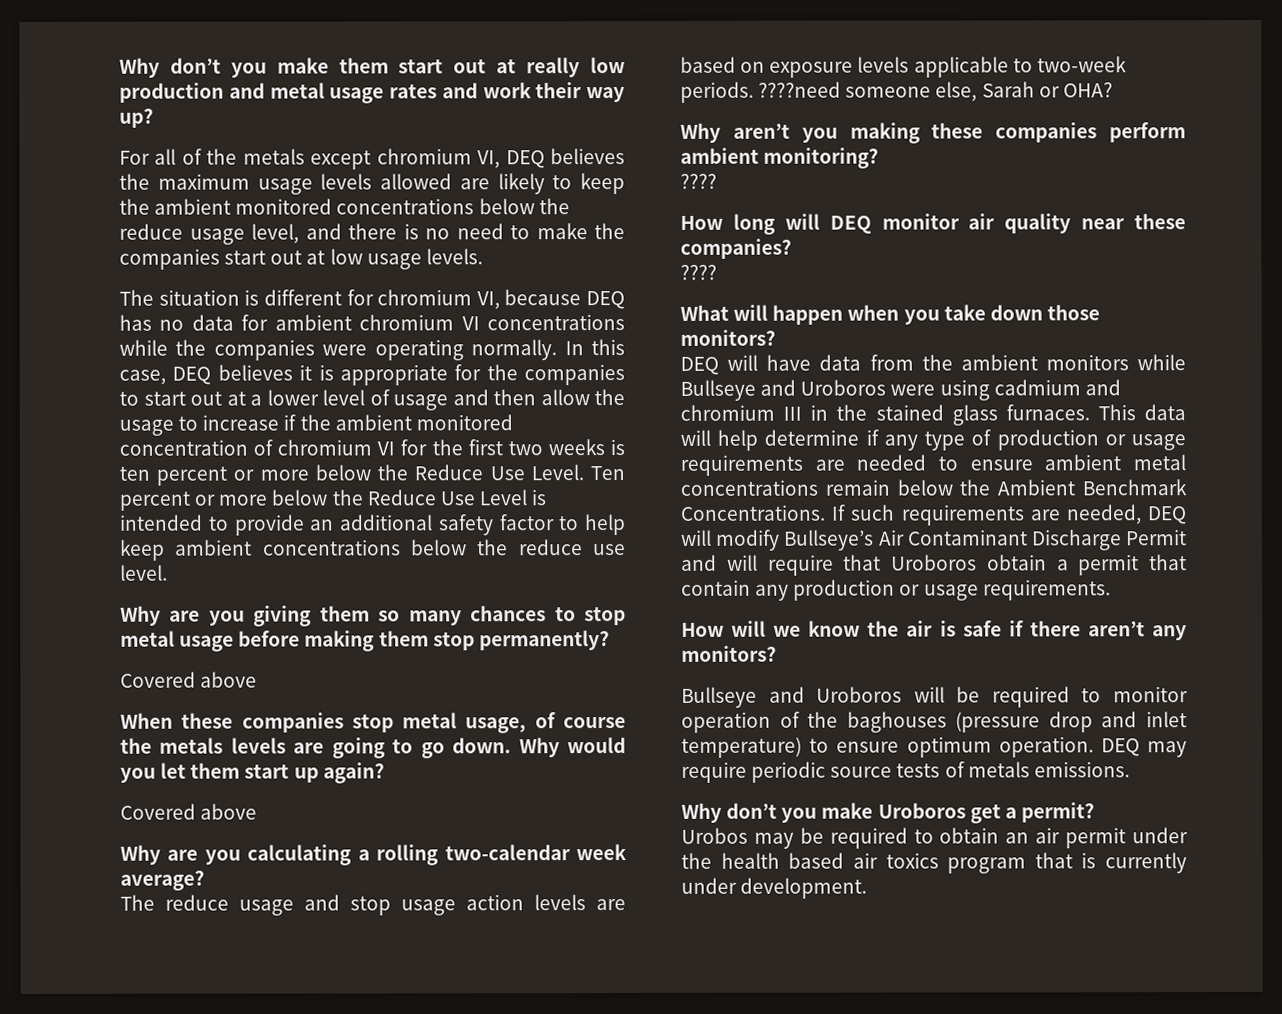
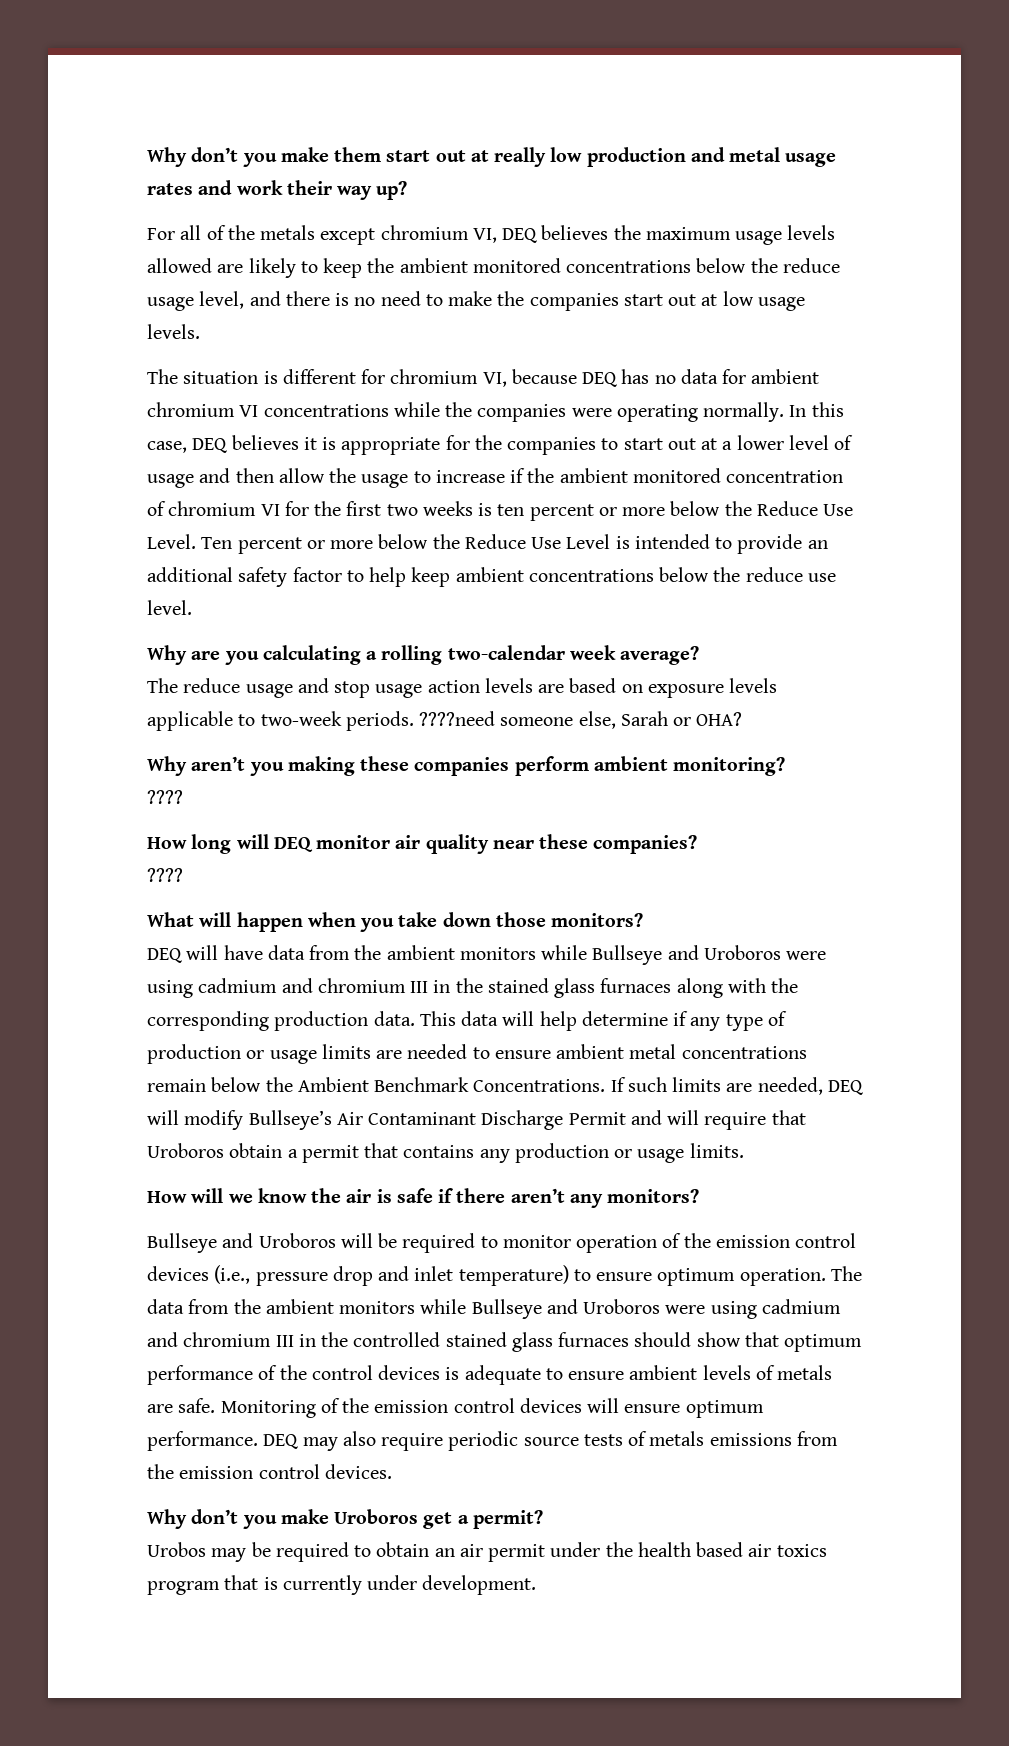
- Why are you giving them so many chances to stop metal usage before making them stop permanently?
- Covered above
- When these companies stop metal usage, of course the metals levels are going to go down. Why would you let them start up again?
- Covered above
- DEQ will have data from the ambient monitors while Bullseye and Uroboros were using cadmium and chromium III in the stained glass furnaces.
+ DEQ will have data from the ambient monitors while Bullseye and Uroboros were using cadmium and chromium III in the stained glass furnaces along with the corresponding production data.
- This data will help determine if any type of production or usage requirements are needed to ensure ambient metal concentrations remain below the Ambient Benchmark Concentrations.
+ This data will help determine if any type of production or usage limits are needed to ensure ambient metal concentrations remain below the Ambient Benchmark Concentrations.
- If such requirements are needed, DEQ will modify Bullseye’s Air Contaminant Discharge Permit and will require that Uroboros obtain a permit that contain any production or usage requirements.
+ If such limits are needed, DEQ will modify Bullseye’s Air Contaminant Discharge Permit and will require that Uroboros obtain a permit that contains any production or usage limits.
- Bullseye and Uroboros will be required to monitor operation of the baghouses (pressure drop and inlet temperature) to ensure optimum operation.
+ Bullseye and Uroboros will be required to monitor operation of the emission control devices (i.e., pressure drop and inlet temperature) to ensure optimum operation.
+ The data from the ambient monitors while Bullseye and Uroboros were using cadmium and chromium III in the controlled stained glass furnaces should show that optimum performance of the control devices is adequate to ensure ambient levels of metals are safe. Monitoring of the emission control devices will ensure optimum performance.
- DEQ may require periodic source tests of metals emissions.
+ DEQ may also require periodic source tests of metals emissions from the emission control devices.

